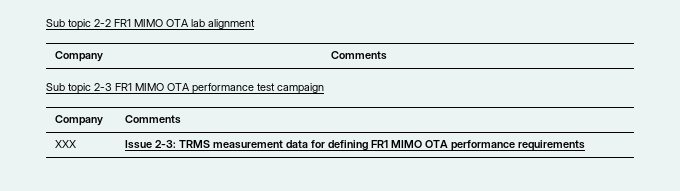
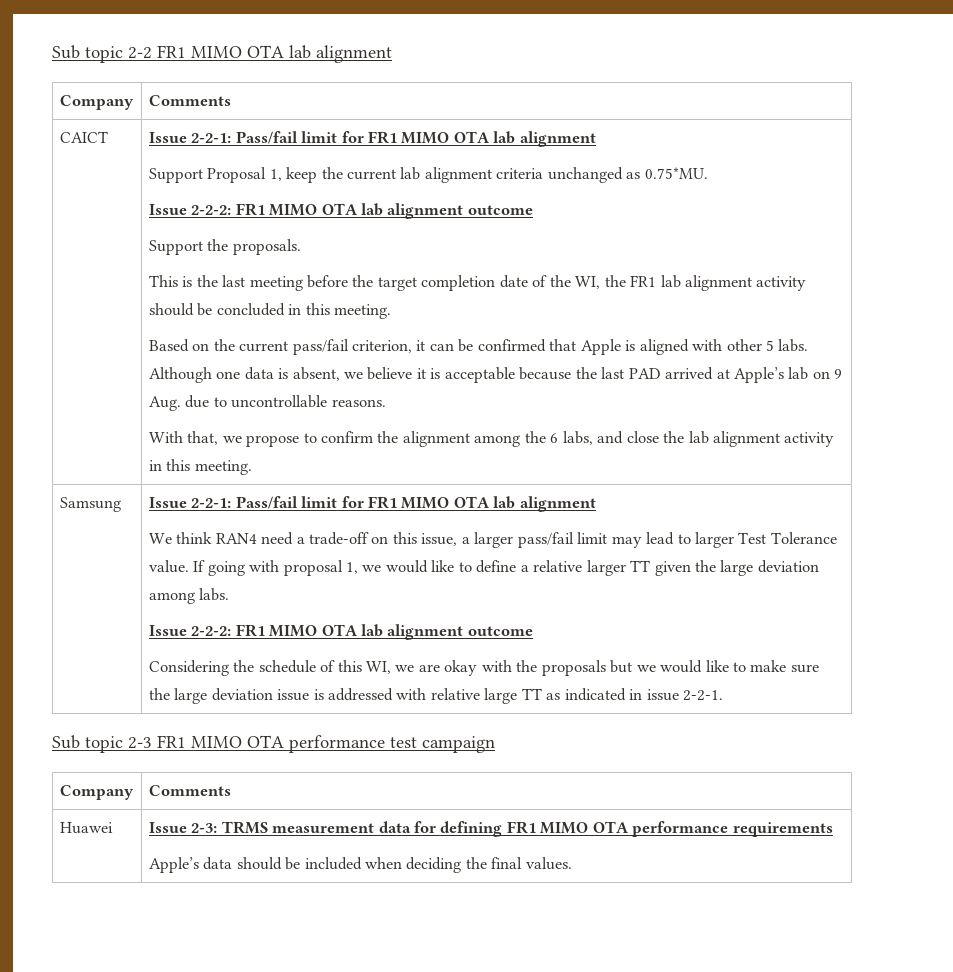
+ CAICT | Issue 2-2-1: Pass/fail limit for FR1 MIMO OTA lab alignment
+ Support Proposal 1, keep the current lab alignment criteria unchanged as 0.75*MU.
+ Issue 2-2-2: FR1 MIMO OTA lab alignment outcome
+ Support the proposals.
+ This is the last meeting before the target completion date of the WI, the FR1 lab alignment activity should be concluded in this meeting.
+ Based on the current pass/fail criterion, it can be confirmed that Apple is aligned with other 5 labs. Although one data is absent, we believe it is acceptable because the last PAD arrived at Apple’s lab on 9 Aug. due to uncontrollable reasons.
+ With that, we propose to confirm the alignment among the 6 labs, and close the lab alignment activity in this meeting.
+ Samsung | Issue 2-2-1: Pass/fail limit for FR1 MIMO OTA lab alignment
+ We think RAN4 need a trade-off on this issue, a larger pass/fail limit may lead to larger Test Tolerance value. If going with proposal 1, we would like to define a relative larger TT given the large deviation among labs.
+ Issue 2-2-2: FR1 MIMO OTA lab alignment outcome
+ Considering the schedule of this WI, we are okay with the proposals but we would like to make sure the large deviation issue is addressed with relative large TT as indicated in issue 2-2-1.
- XXX | Issue 2-3: TRMS measurement data for defining FR1 MIMO OTA performance requirements
+ Huawei | Issue 2-3: TRMS measurement data for defining FR1 MIMO OTA performance requirements
+ Apple’s data should be included when deciding the final values.

